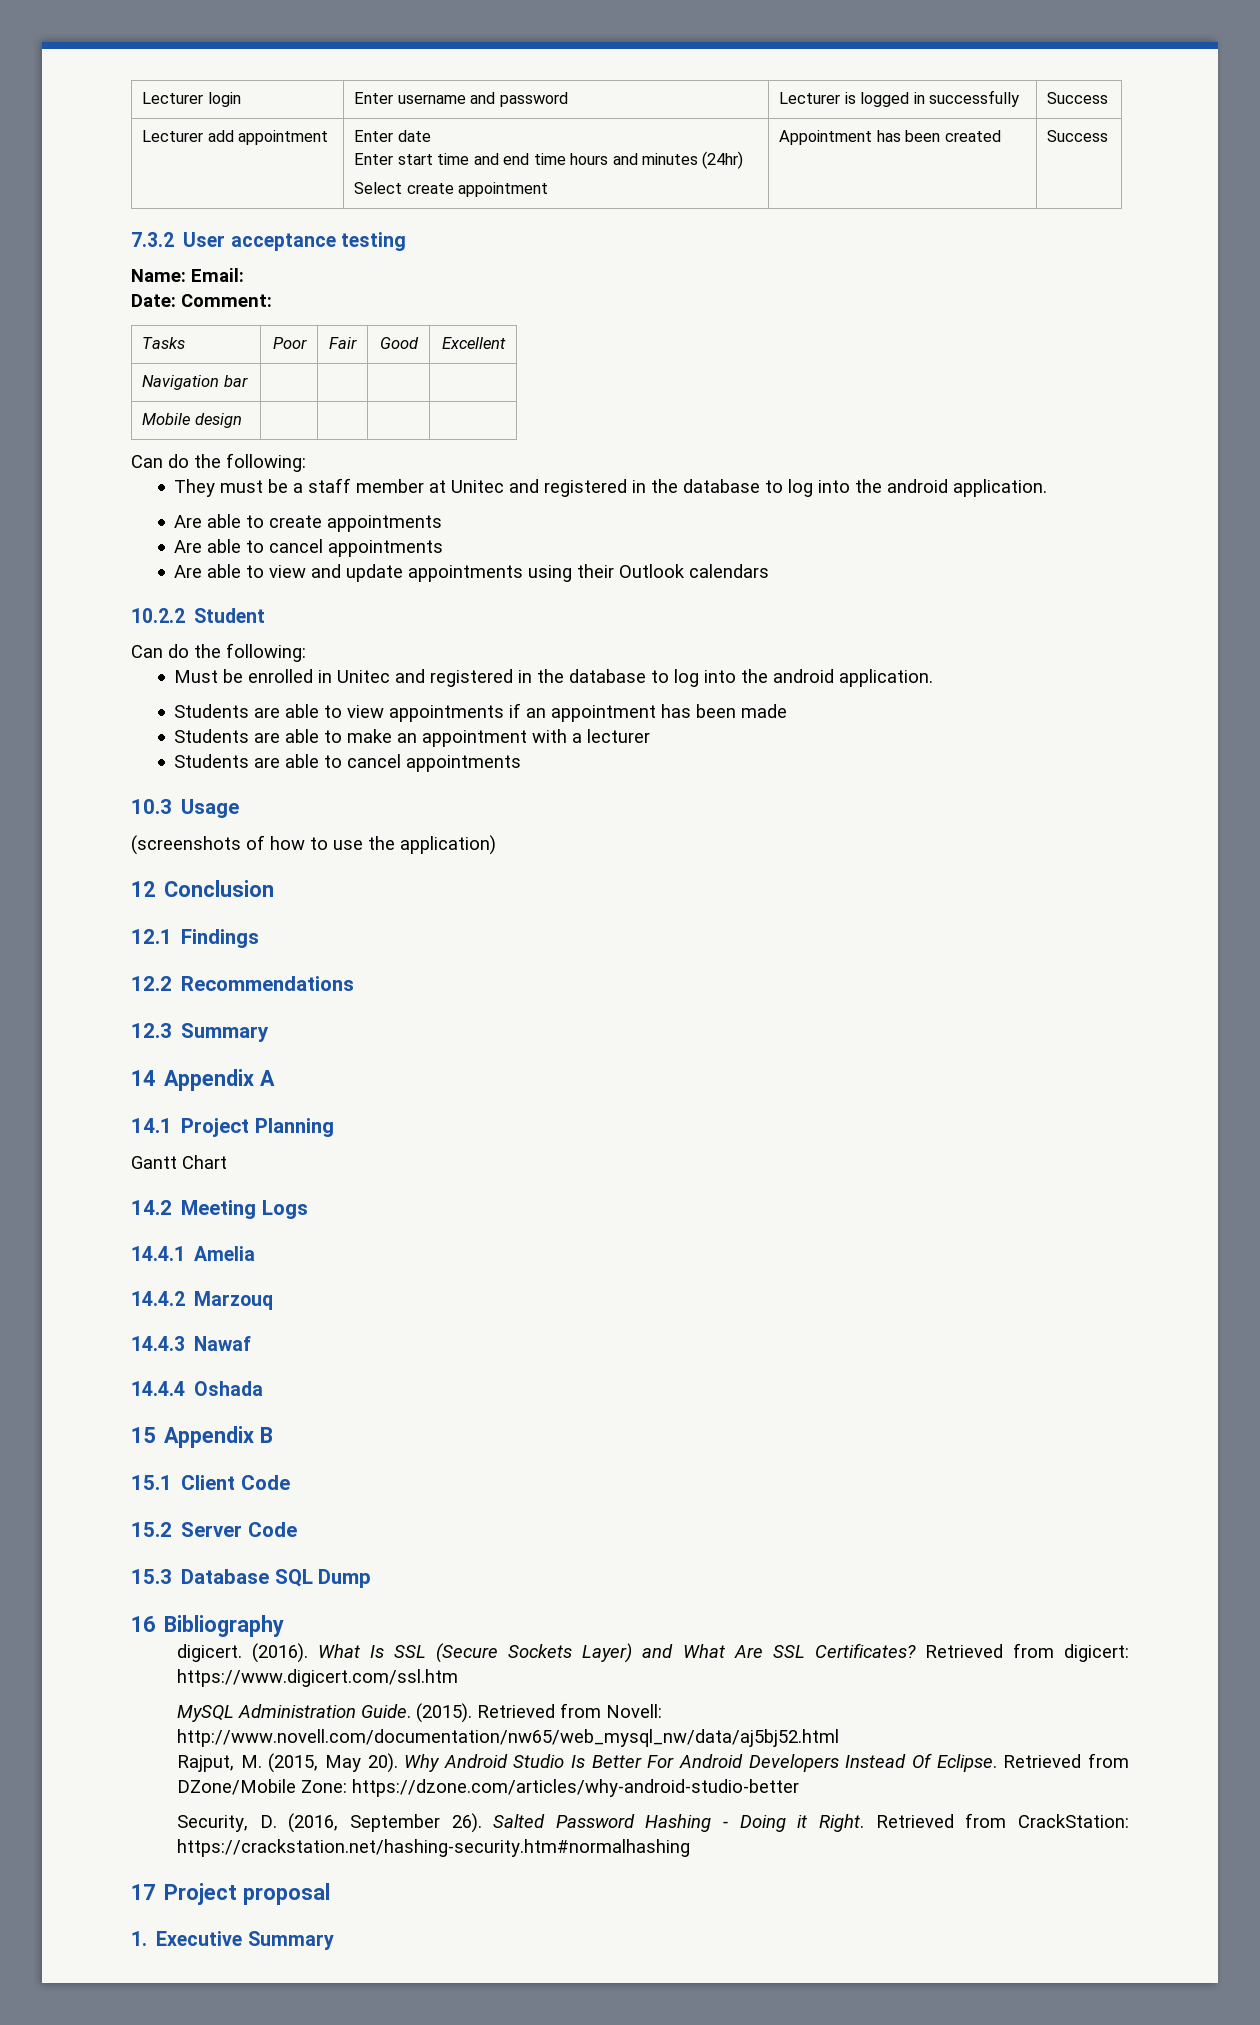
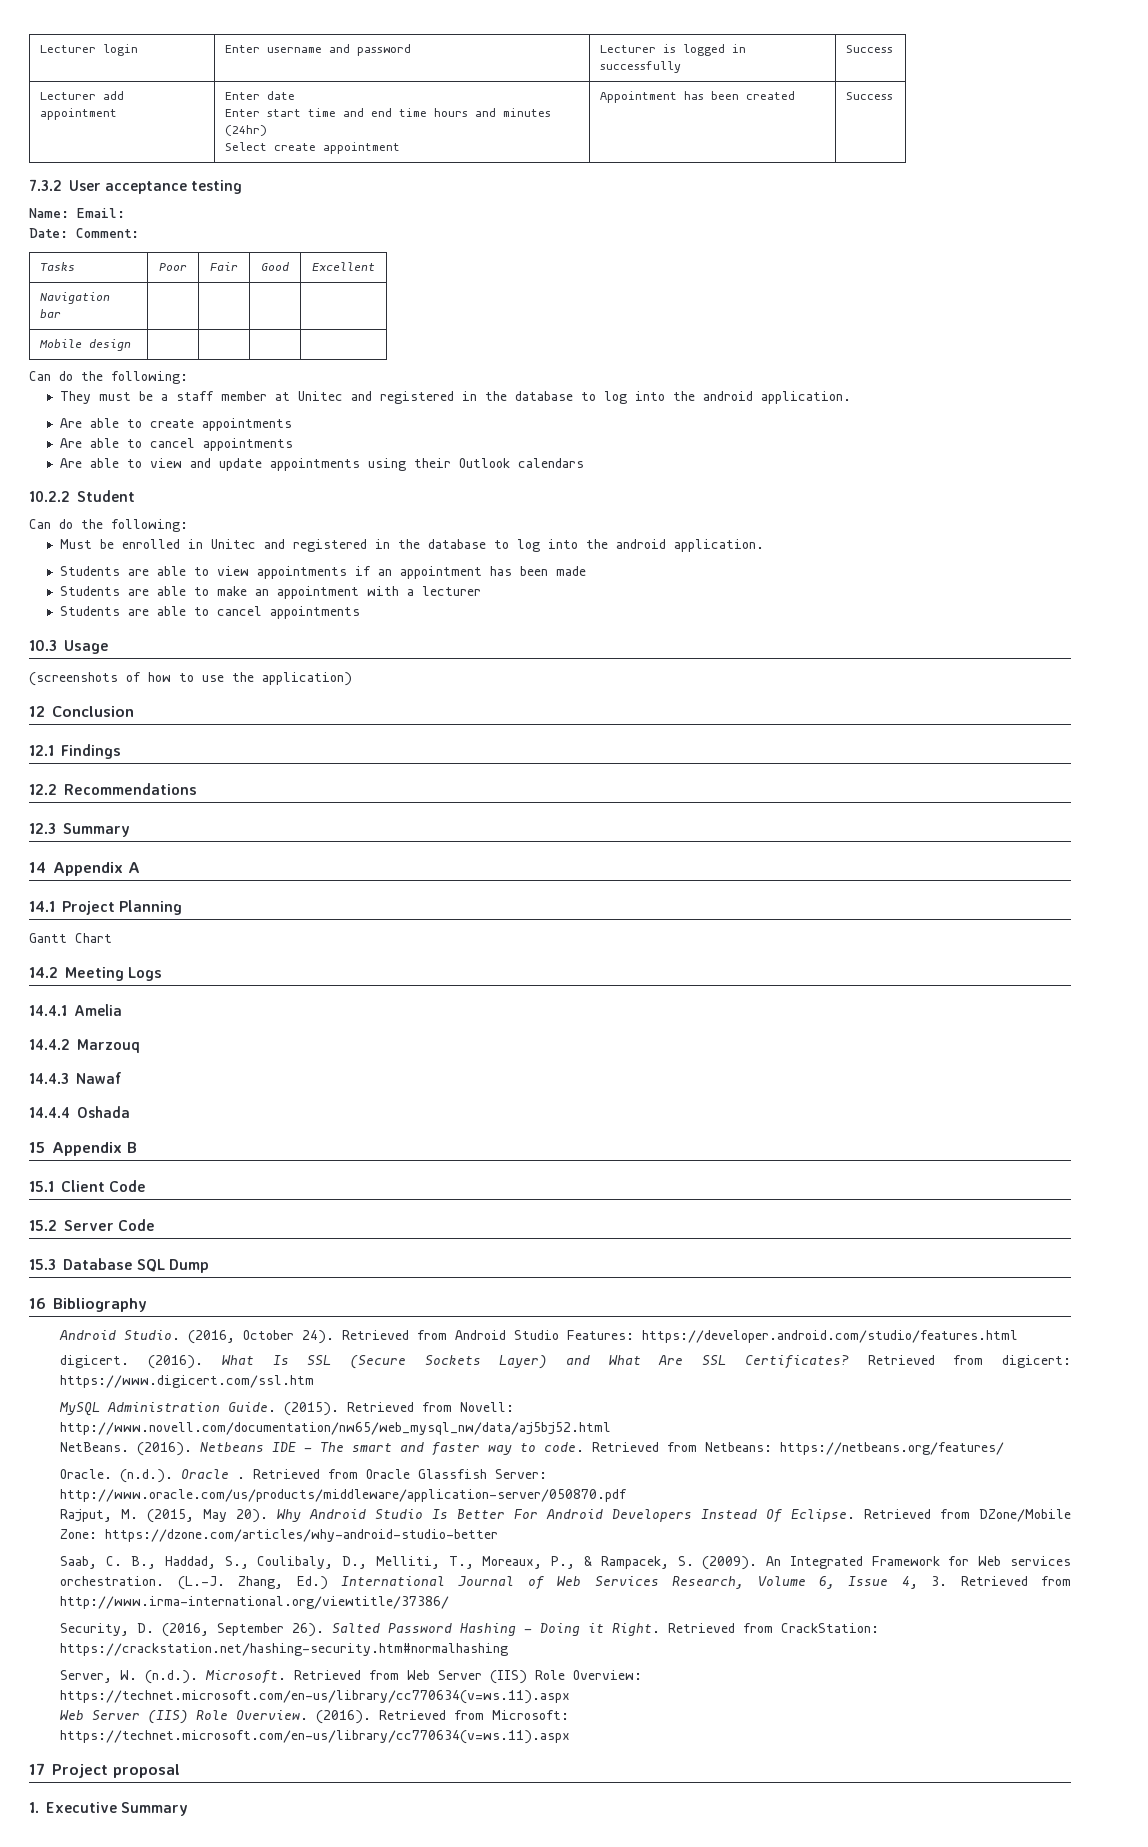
+ Android Studio. (2016, October 24). Retrieved from Android Studio Features: https://developer.android.com/studio/features.html
+ NetBeans. (2016). Netbeans IDE - The smart and faster way to code. Retrieved from Netbeans: https://netbeans.org/features/
+ Oracle. (n.d.). Oracle . Retrieved from Oracle Glassfish Server: http://www.oracle.com/us/products/middleware/application-server/050870.pdf
+ Saab, C. B., Haddad, S., Coulibaly, D., Melliti, T., Moreaux, P., & Rampacek, S. (2009). An Integrated Framework for Web services orchestration. (L.-J. Zhang, Ed.) International Journal of Web Services Research, Volume 6, Issue 4, 3. Retrieved from http://www.irma-international.org/viewtitle/37386/
+ Server, W. (n.d.). Microsoft. Retrieved from Web Server (IIS) Role Overview: https://technet.microsoft.com/en-us/library/cc770634(v=ws.11).aspx
+ Web Server (IIS) Role Overview. (2016). Retrieved from Microsoft: https://technet.microsoft.com/en-us/library/cc770634(v=ws.11).aspx

